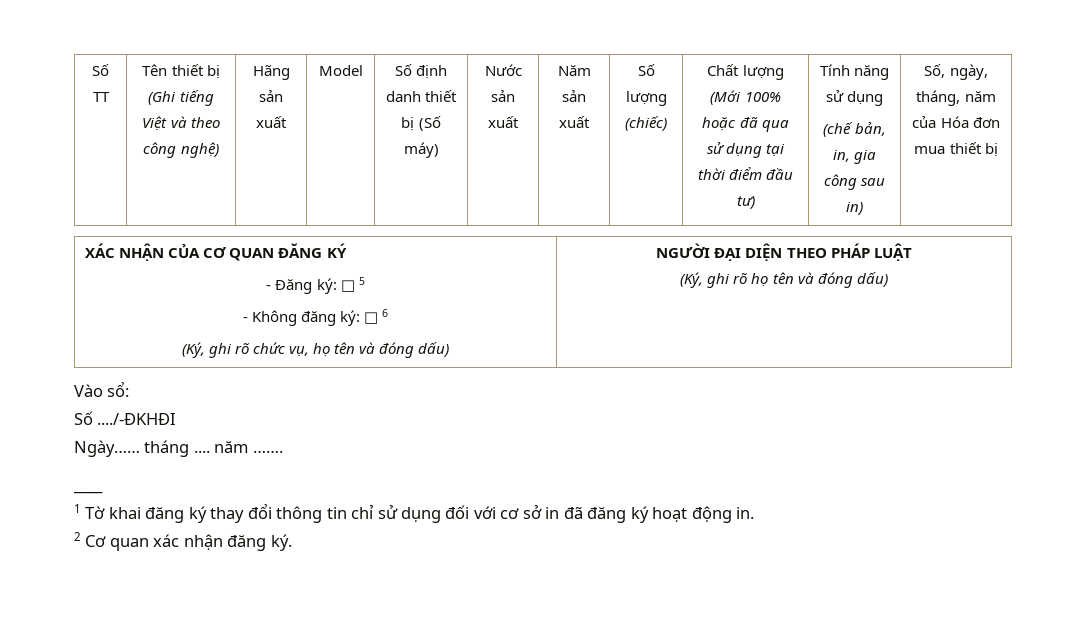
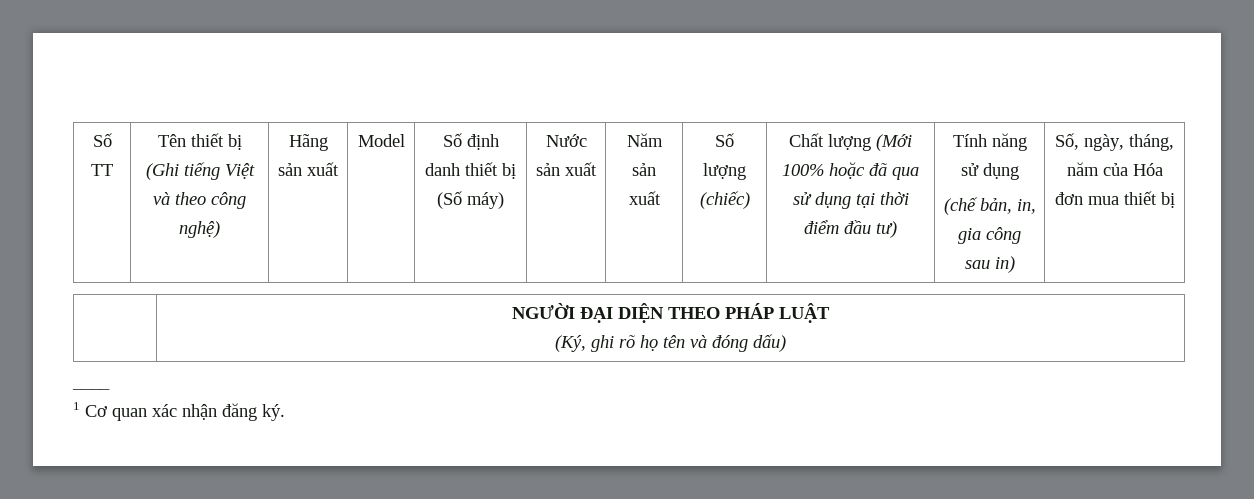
- XÁC NHẬN CỦA CƠ QUAN ĐĂNG KÝ
- - Đăng ký: □ 5
- - Không đăng ký: □ 6
- (Ký, ghi rõ chức vụ, họ tên và đóng dấu)
- Vào sổ:
- Số ..../-ĐKHĐI
- Ngày…… tháng .... năm …….
  ____
- 1 Tờ khai đăng ký thay đổi thông tin chỉ sử dụng đối với cơ sở in đã đăng ký hoạt động in.
- 2 Cơ quan xác nhận đăng ký.
+ 1 Cơ quan xác nhận đăng ký.

